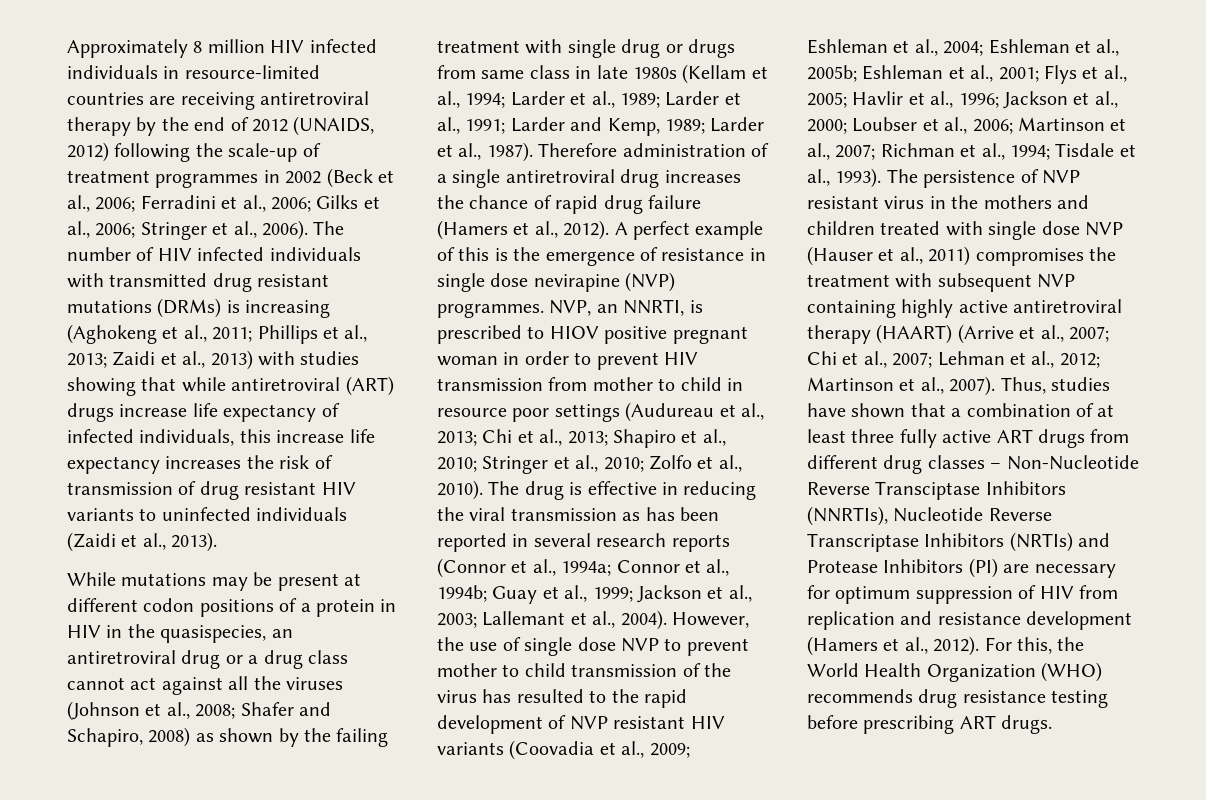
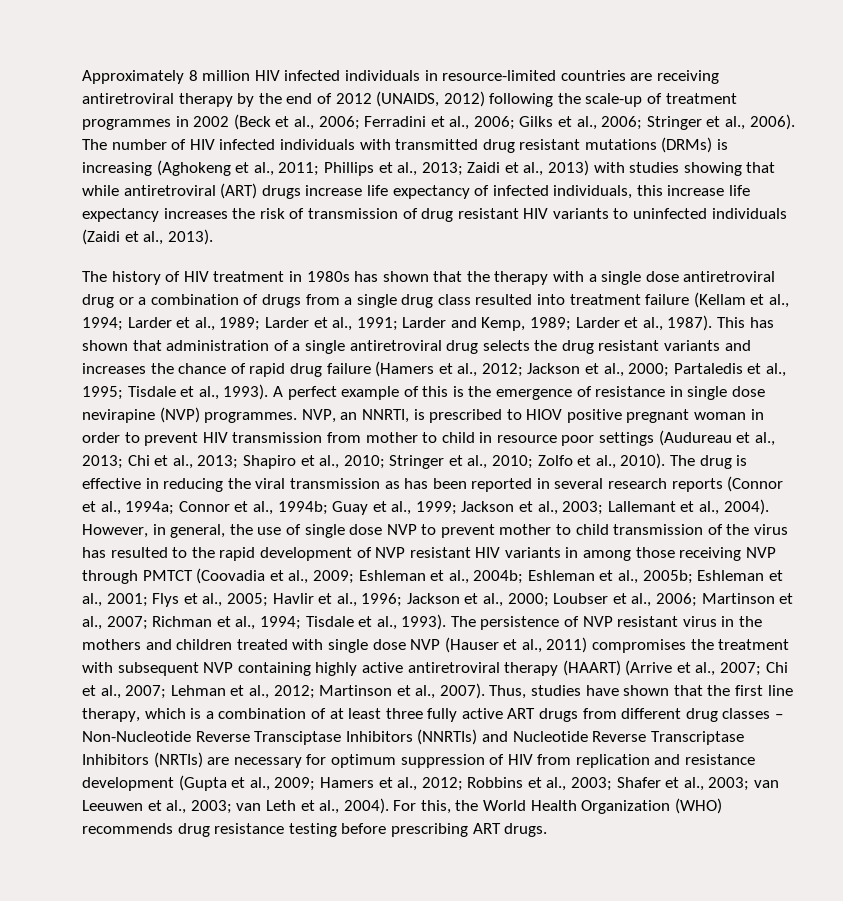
- While mutations may be present at different codon positions of a protein in HIV in the quasispecies, an antiretroviral drug or a drug class cannot act against all the viruses (Johnson et al., 2008; Shafer and Schapiro, 2008) as shown by the failing treatment with single drug or drugs from same class in late 1980s (Kellam et al., 1994; Larder et al., 1989; Larder et al., 1991; Larder and Kemp, 1989; Larder et al., 1987).
+ The history of HIV treatment in 1980s has shown that the therapy with a single dose antiretroviral drug or a combination of drugs from a single drug class resulted into treatment failure (Kellam et al., 1994; Larder et al., 1989; Larder et al., 1991; Larder and Kemp, 1989; Larder et al., 1987).
- Therefore administration of a single antiretroviral drug increases the chance of rapid drug failure (Hamers et al., 2012).
+ This has shown that administration of a single antiretroviral drug selects the drug resistant variants and increases the chance of rapid drug failure (Hamers et al., 2012; Jackson et al., 2000; Partaledis et al., 1995; Tisdale et al., 1993).
- However, the use of single dose NVP to prevent mother to child transmission of the virus has resulted to the rapid development of NVP resistant HIV variants (Coovadia et al., 2009;
+ However, in general, the use of single dose NVP to prevent mother to child transmission of the virus has resulted to the rapid development of NVP resistant HIV variants in among those receiving NVP through PMTCT (Coovadia et al., 2009;
- Eshleman et al., 2004;
+ Eshleman et al., 2004b;
- Thus, studies have shown that a combination of at least three fully active ART drugs from different drug classes – Non-Nucleotide Reverse Transciptase Inhibitors (NNRTIs), Nucleotide Reverse Transcriptase Inhibitors (NRTIs) and Protease Inhibitors (PI) are necessary for optimum suppression of HIV from replication and resistance development (Hamers et al., 2012).
+ Thus, studies have shown that the first line therapy, which is a combination of at least three fully active ART drugs from different drug classes – Non-Nucleotide Reverse Transciptase Inhibitors (NNRTIs) and Nucleotide Reverse Transcriptase Inhibitors (NRTIs) are necessary for optimum suppression of HIV from replication and resistance development (Gupta et al., 2009; Hamers et al., 2012; Robbins et al., 2003; Shafer et al., 2003; van Leeuwen et al., 2003; van Leth et al., 2004).

